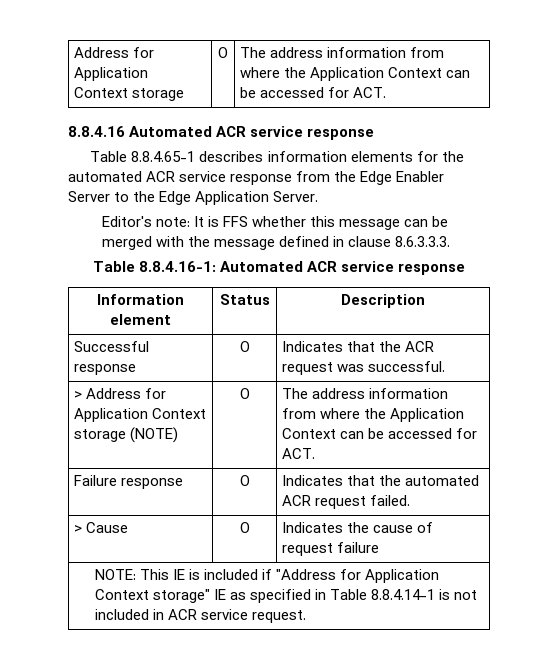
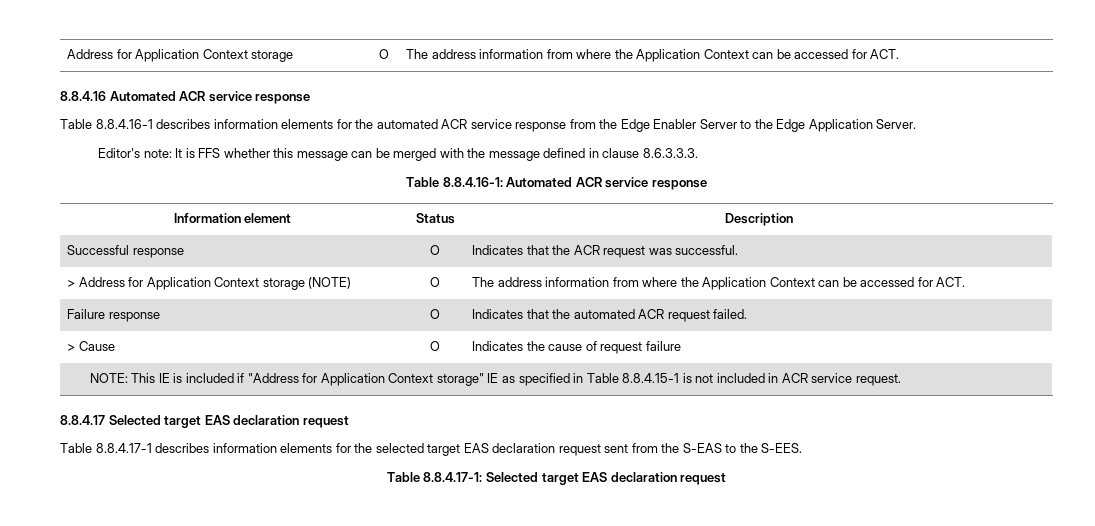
- Table 8.8.4.65-1 describes information elements for the automated ACR service response from the Edge Enabler Server to the Edge Application Server.
+ Table 8.8.4.16-1 describes information elements for the automated ACR service response from the Edge Enabler Server to the Edge Application Server.
- NOTE: This IE is included if "Address for Application Context storage" IE as specified in Table 8.8.4.14-1 is not included in ACR service request.
+ NOTE: This IE is included if "Address for Application Context storage" IE as specified in Table 8.8.4.15-1 is not included in ACR service request.
+ 8.8.4.17 Selected target EAS declaration request
+ Table 8.8.4.17-1 describes information elements for the selected target EAS declaration request sent from the S-EAS to the S-EES.
+ Table 8.8.4.17-1: Selected target EAS declaration request

